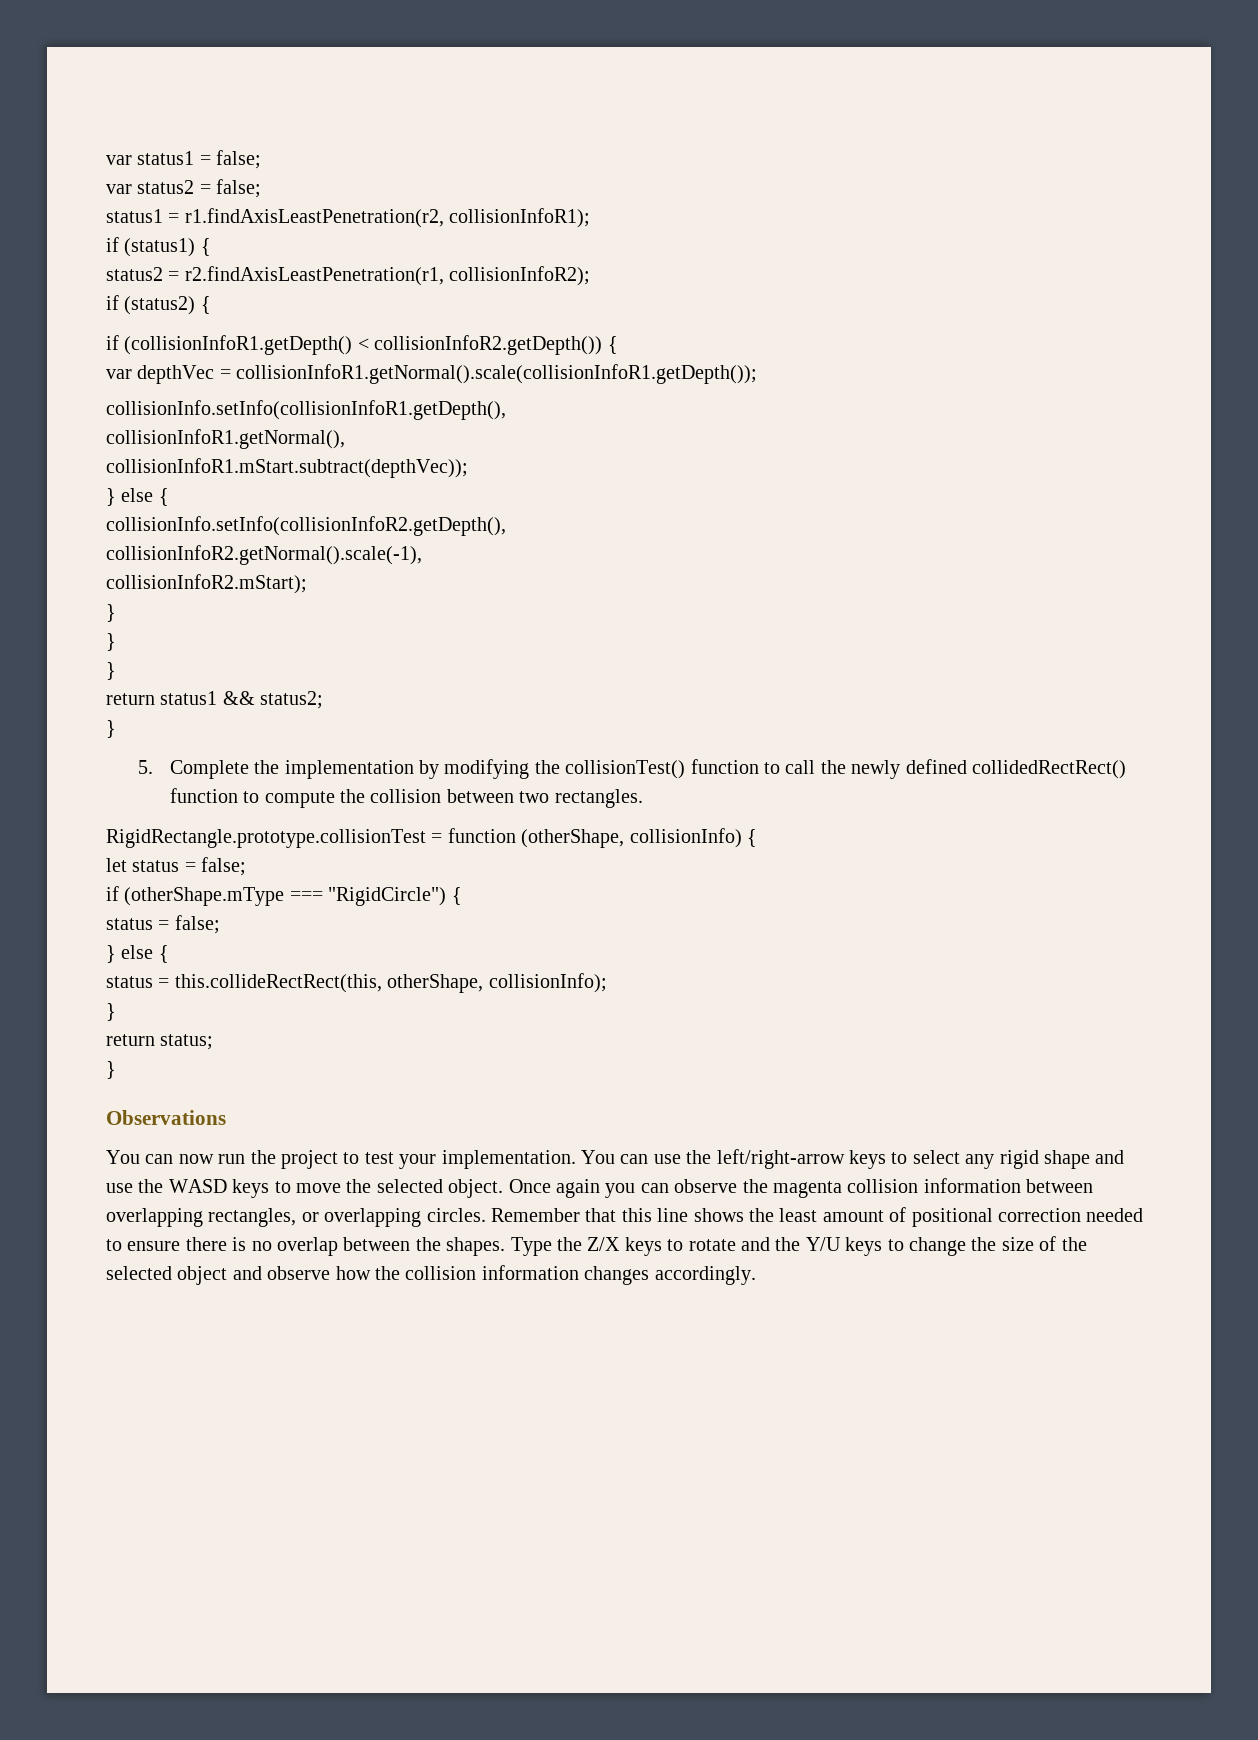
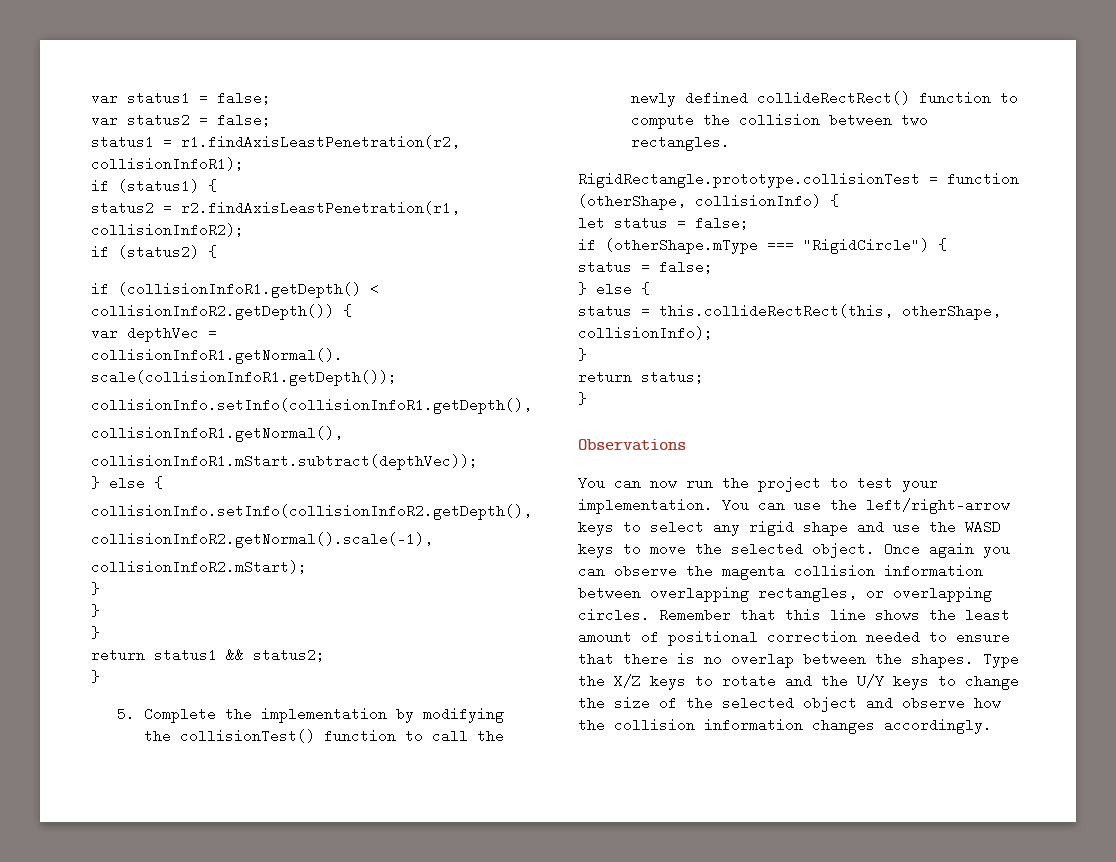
- 5. Complete the implementation by modifying the collisionTest() function to call the newly defined collidedRectRect() function to compute the collision between two rectangles.
+ 5. Complete the implementation by modifying the collisionTest() function to call the newly defined collideRectRect() function to compute the collision between two rectangles.
- Remember that this line shows the least amount of positional correction needed to ensure there is no overlap between the shapes.
+ Remember that this line shows the least amount of positional correction needed to ensure that there is no overlap between the shapes.
- Type the Z/X keys to rotate and the Y/U keys to change the size of the selected object and observe how the collision information changes accordingly.
+ Type the X/Z keys to rotate and the U/Y keys to change the size of the selected object and observe how the collision information changes accordingly.

